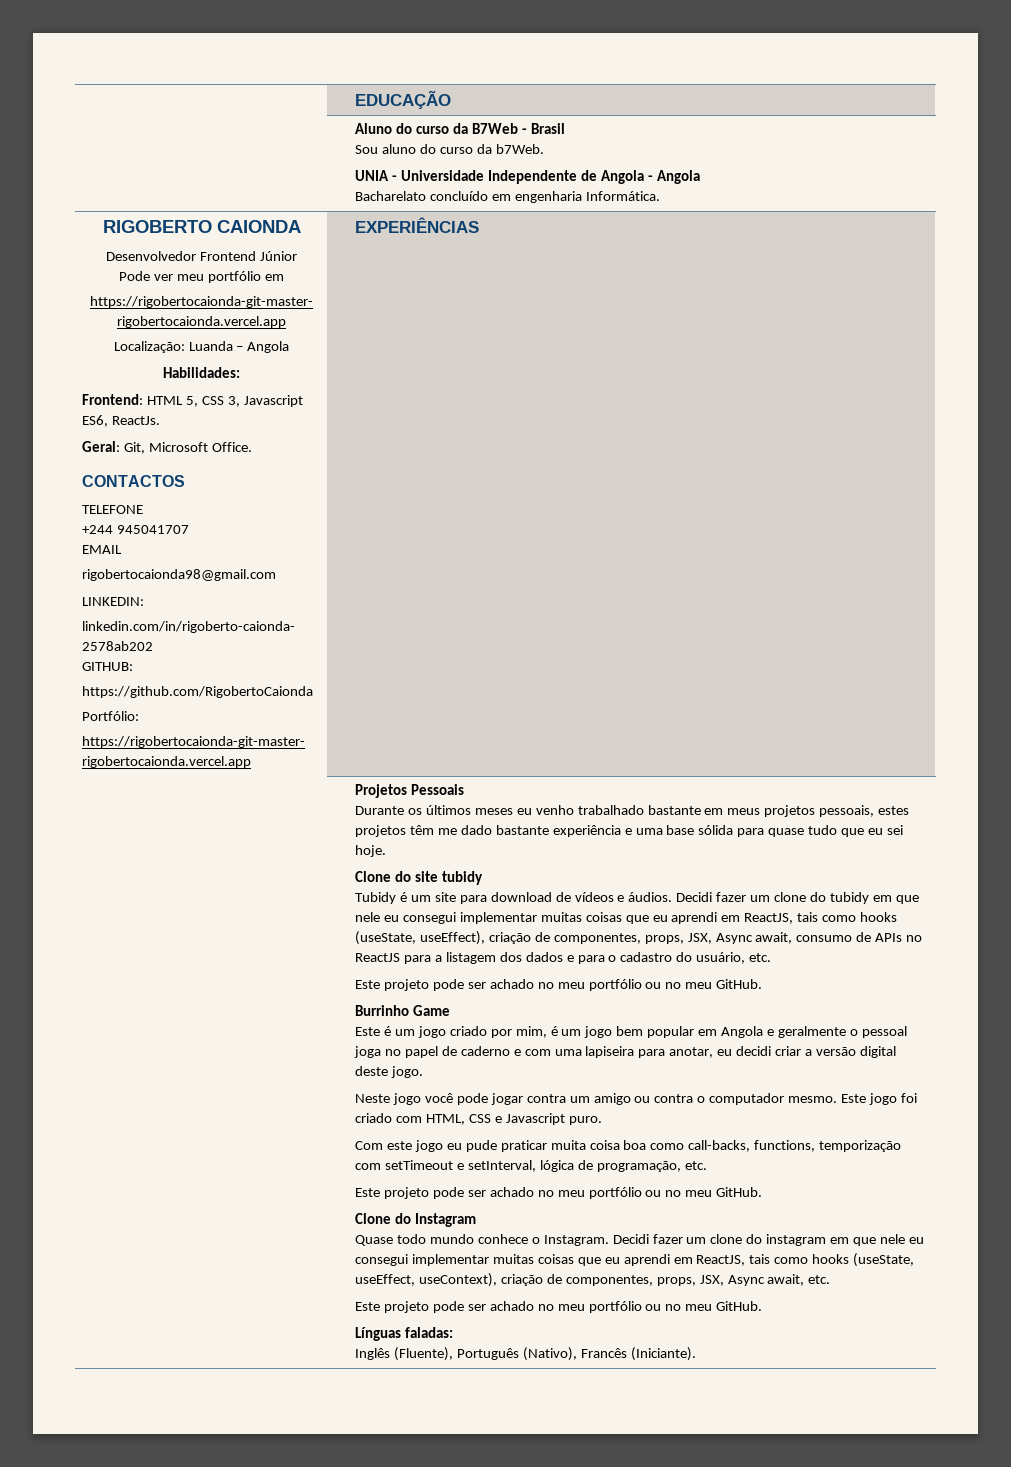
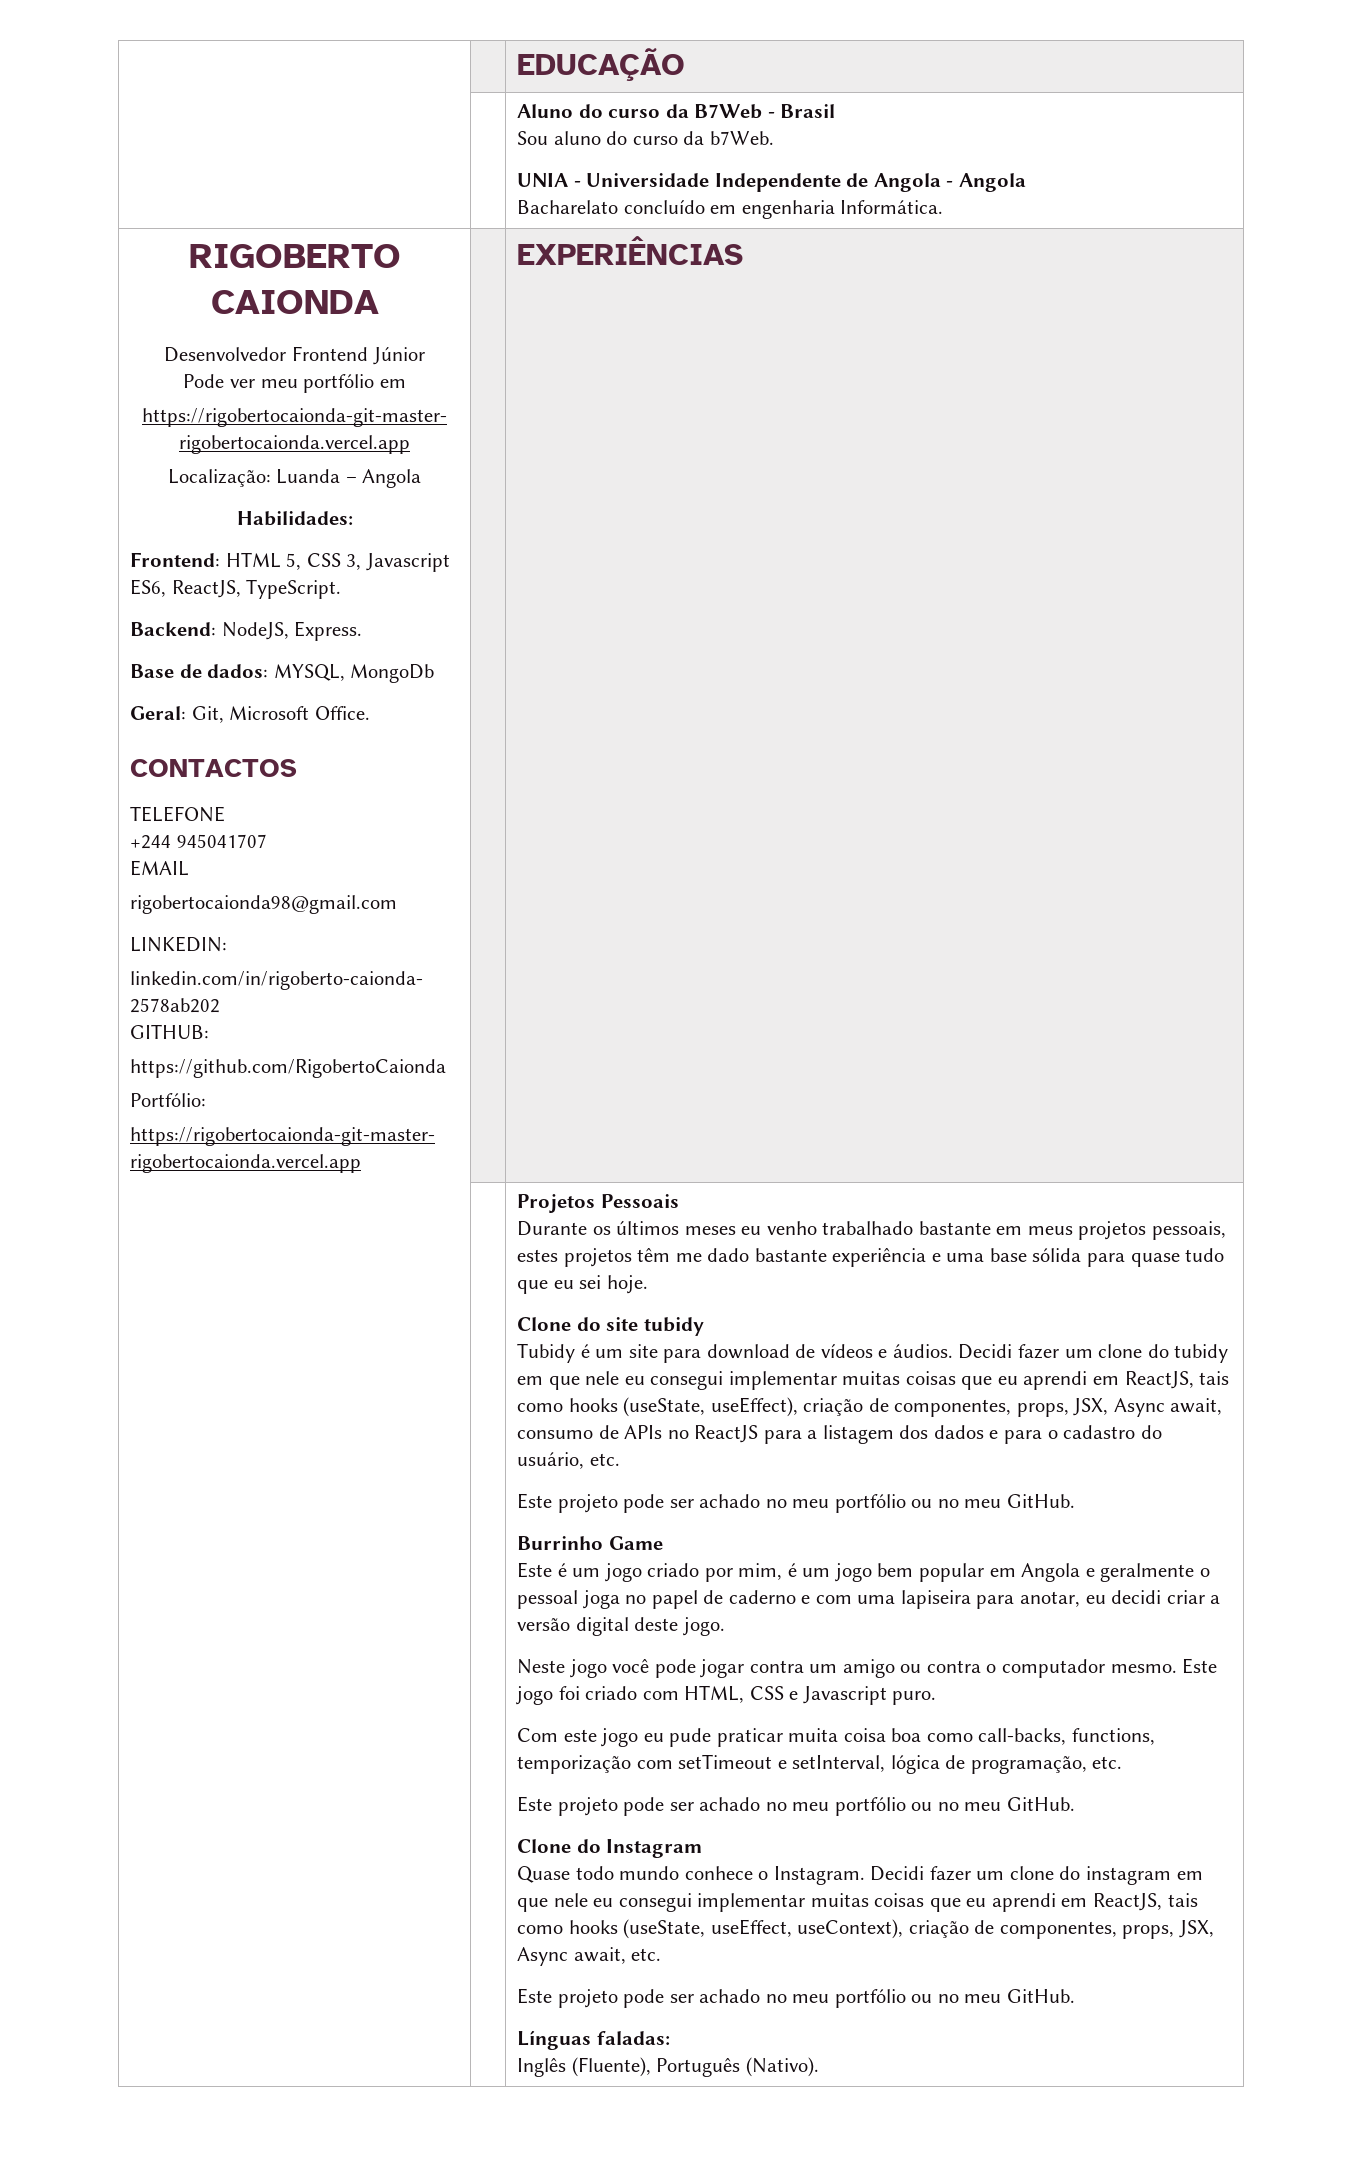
- Frontend: HTML 5, CSS 3, Javascript ES6, ReactJs.
+ Frontend: HTML 5, CSS 3, Javascript ES6, ReactJS, TypeScript.
+ Backend: NodeJS, Express.
+ Base de dados: MYSQL, MongoDb
- Inglês (Fluente), Português (Nativo), Francês (Iniciante).
+ Inglês (Fluente), Português (Nativo).

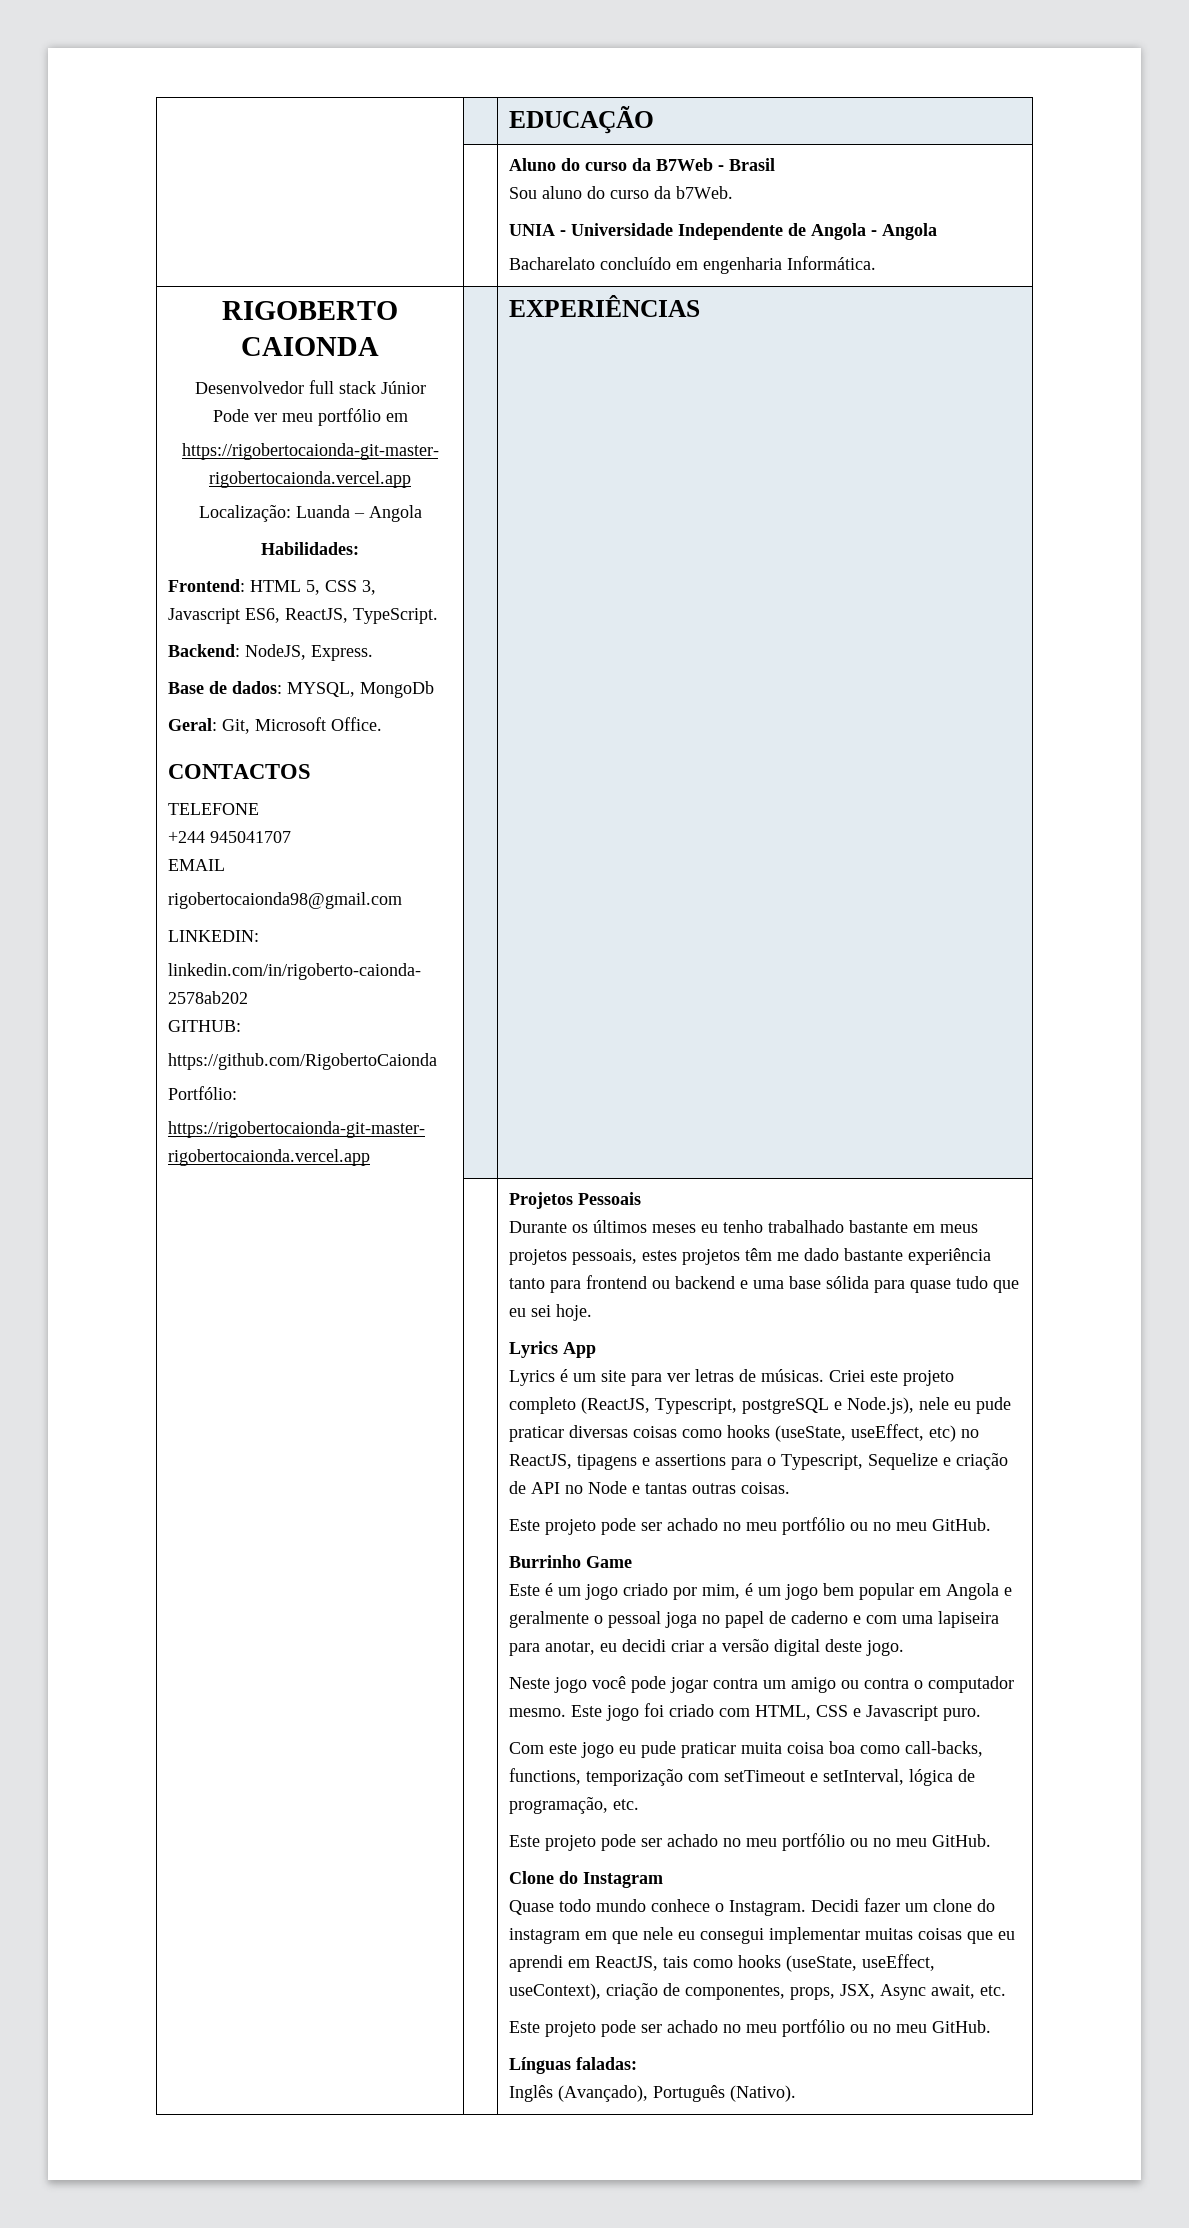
- Desenvolvedor Frontend Júnior
+ Desenvolvedor full stack Júnior
- Durante os últimos meses eu venho trabalhado bastante em meus projetos pessoais, estes projetos têm me dado bastante experiência e uma base sólida para quase tudo que eu sei hoje.
+ Durante os últimos meses eu tenho trabalhado bastante em meus projetos pessoais, estes projetos têm me dado bastante experiência tanto para frontend ou backend e uma base sólida para quase tudo que eu sei hoje.
- Clone do site tubidy
- Tubidy é um site para download de vídeos e áudios. Decidi fazer um clone do tubidy em que nele eu consegui implementar muitas coisas que eu aprendi em ReactJS, tais como hooks (useState, useEffect), criação de componentes, props, JSX, Async await, consumo de APIs no ReactJS para a listagem dos dados e para o cadastro do usuário, etc.
+ Lyrics App
+ Lyrics é um site para ver letras de músicas. Criei este projeto completo (ReactJS, Typescript, postgreSQL e Node.js), nele eu pude praticar diversas coisas como hooks (useState, useEffect, etc) no ReactJS, tipagens e assertions para o Typescript, Sequelize e criação de API no Node e tantas outras coisas.
- Inglês (Fluente), Português (Nativo).
+ Inglês (Avançado), Português (Nativo).

